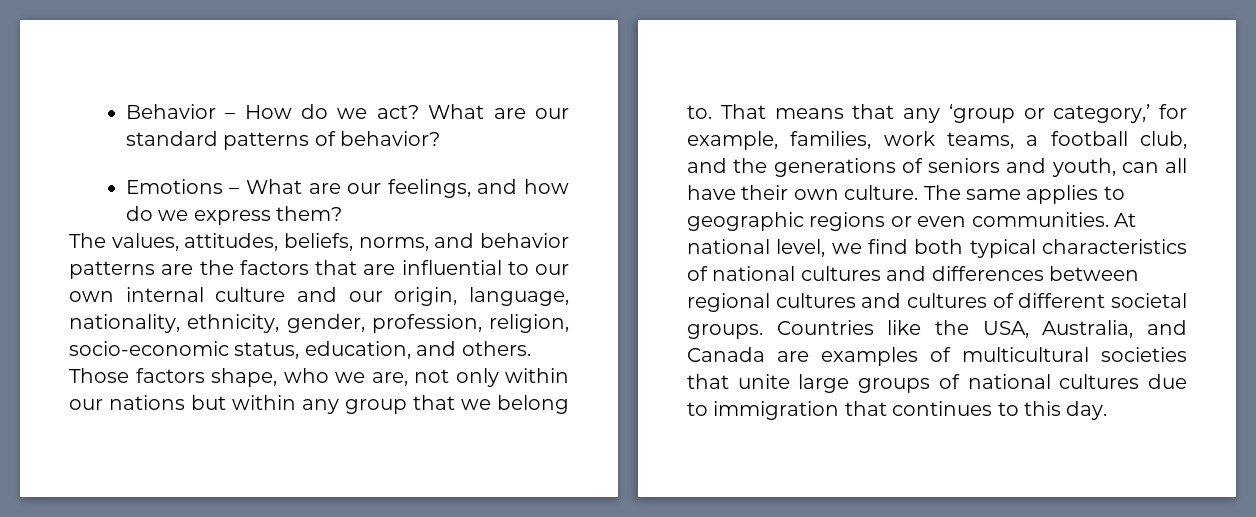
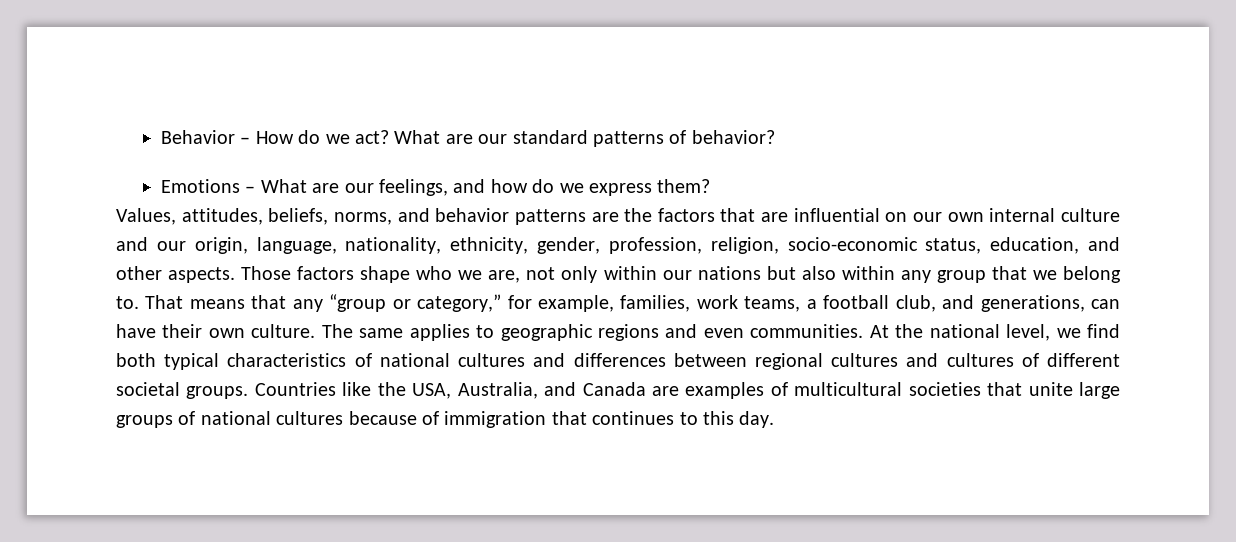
- The values, attitudes, beliefs, norms, and behavior patterns are the factors that are influential to our own internal culture and our origin, language, nationality, ethnicity, gender, profession, religion, socio-economic status, education, and others.
+ Values, attitudes, beliefs, norms, and behavior patterns are the factors that are influential on our own internal culture and our origin, language, nationality, ethnicity, gender, profession, religion, socio-economic status, education, and other aspects.
- Those factors shape, who we are, not only within our nations but within any group that we belong to.
+ Those factors shape who we are, not only within our nations but also within any group that we belong to.
- That means that any ‘group or category,’ for example, families, work teams, a football club, and the generations of seniors and youth, can all have their own culture.
+ That means that any “group or category,” for example, families, work teams, a football club, and generations, can have their own culture.
- The same applies to geographic regions or even communities.
+ The same applies to geographic regions and even communities.
- At national level, we find both typical characteristics of national cultures and differences between regional cultures and cultures of different societal groups.
+ At the national level, we find both typical characteristics of national cultures and differences between regional cultures and cultures of different societal groups.
- Countries like the USA, Australia, and Canada are examples of multicultural societies that unite large groups of national cultures due to immigration that continues to this day.
+ Countries like the USA, Australia, and Canada are examples of multicultural societies that unite large groups of national cultures because of immigration that continues to this day.

